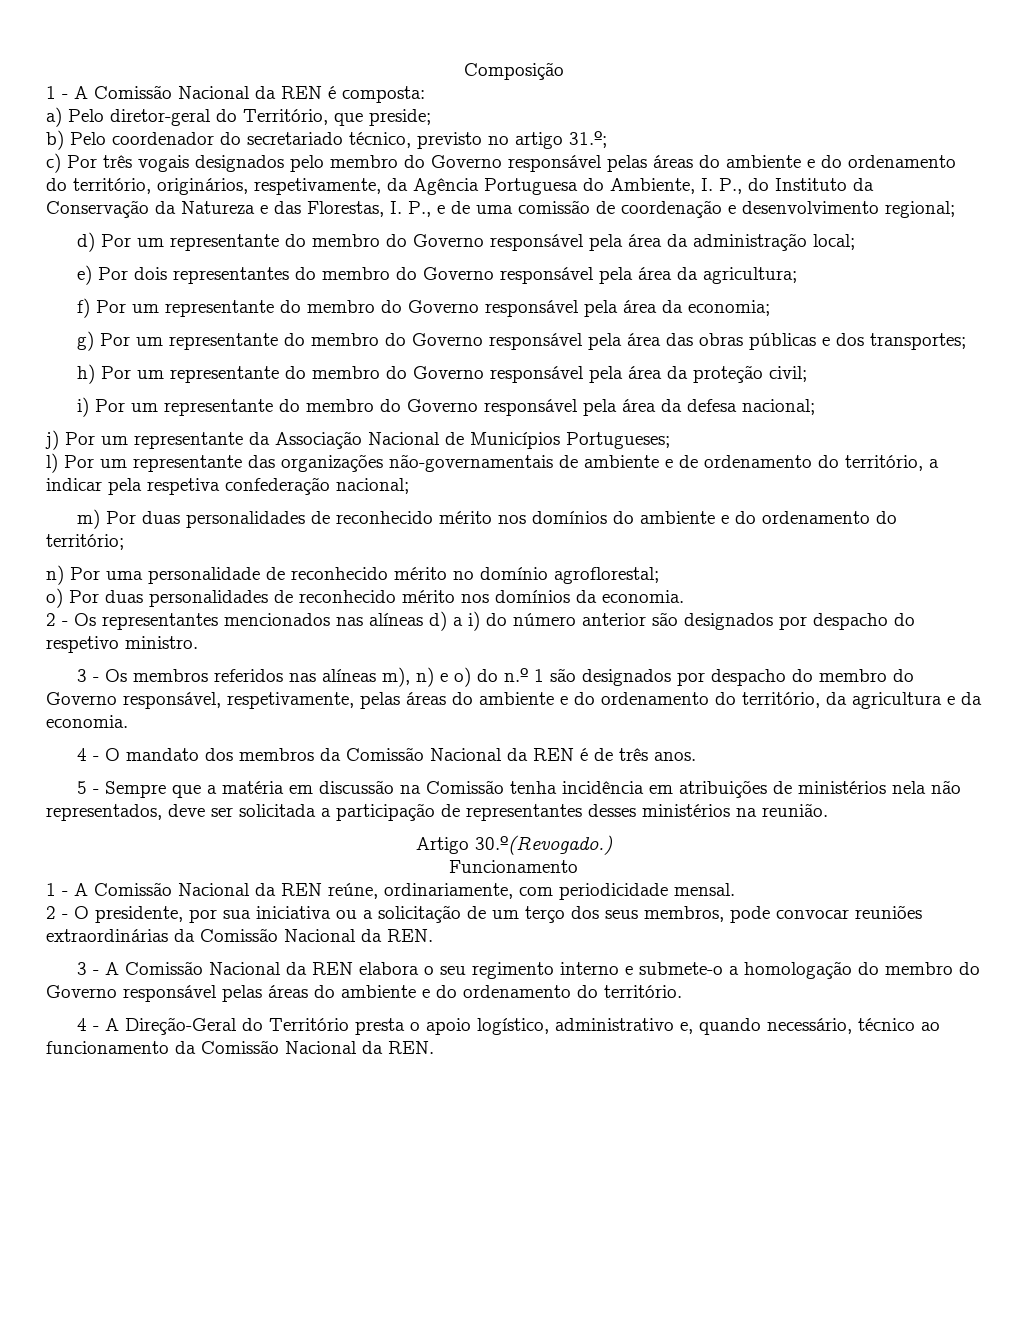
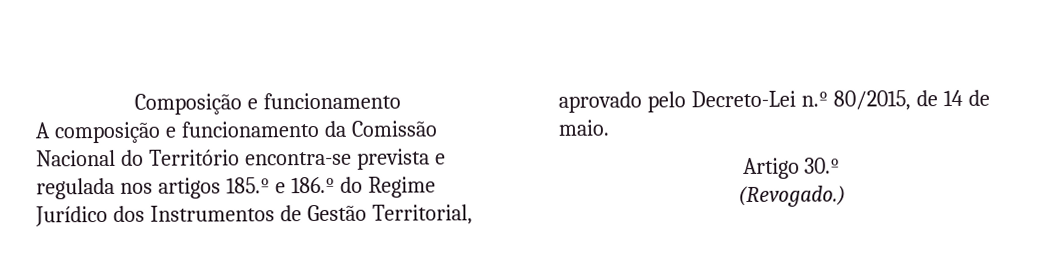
- Composição
- 1 - A Comissão Nacional da REN é composta:
- a) Pelo diretor-geral do Território, que preside;
- b) Pelo coordenador do secretariado técnico, previsto no artigo 31.º;
- c) Por três vogais designados pelo membro do Governo responsável pelas áreas do ambiente e do ordenamento do território, originários, respetivamente, da Agência Portuguesa do Ambiente, I. P., do Instituto da Conservação da Natureza e das Florestas, I. P., e de uma comissão de coordenação e desenvolvimento regional;
- d) Por um representante do membro do Governo responsável pela área da administração local;
- e) Por dois representantes do membro do Governo responsável pela área da agricultura;
- f) Por um representante do membro do Governo responsável pela área da economia;
- g) Por um representante do membro do Governo responsável pela área das obras públicas e dos transportes;
- h) Por um representante do membro do Governo responsável pela área da proteção civil;
- i) Por um representante do membro do Governo responsável pela área da defesa nacional;
- j) Por um representante da Associação Nacional de Municípios Portugueses;
- l) Por um representante das organizações não-governamentais de ambiente e de ordenamento do território, a indicar pela respetiva confederação nacional;
- m) Por duas personalidades de reconhecido mérito nos domínios do ambiente e do ordenamento do território;
- n) Por uma personalidade de reconhecido mérito no domínio agroflorestal;
- o) Por duas personalidades de reconhecido mérito nos domínios da economia.
- 2 - Os representantes mencionados nas alíneas d) a i) do número anterior são designados por despacho do respetivo ministro.
- 3 - Os membros referidos nas alíneas m), n) e o) do n.º 1 são designados por despacho do membro do Governo responsável, respetivamente, pelas áreas do ambiente e do ordenamento do território, da agricultura e da economia.
- 4 - O mandato dos membros da Comissão Nacional da REN é de três anos.
- 5 - Sempre que a matéria em discussão na Comissão tenha incidência em atribuições de ministérios nela não representados, deve ser solicitada a participação de representantes desses ministérios na reunião.
- Artigo 30.º(Revogado.)
- Funcionamento
- 1 - A Comissão Nacional da REN reúne, ordinariamente, com periodicidade mensal.
- 2 - O presidente, por sua iniciativa ou a solicitação de um terço dos seus membros, pode convocar reuniões extraordinárias da Comissão Nacional da REN.
- 3 - A Comissão Nacional da REN elabora o seu regimento interno e submete-o a homologação do membro do Governo responsável pelas áreas do ambiente e do ordenamento do território.
- 4 - A Direção-Geral do Território presta o apoio logístico, administrativo e, quando necessário, técnico ao funcionamento da Comissão Nacional da REN.
+ Composição e funcionamento
+ A composição e funcionamento da Comissão Nacional do Território encontra-se prevista e regulada nos artigos 185.º e 186.º do Regime Jurídico dos Instrumentos de Gestão Territorial, aprovado pelo Decreto-Lei n.º 80/2015, de 14 de maio.
+ Artigo 30.º
+ (Revogado.)

